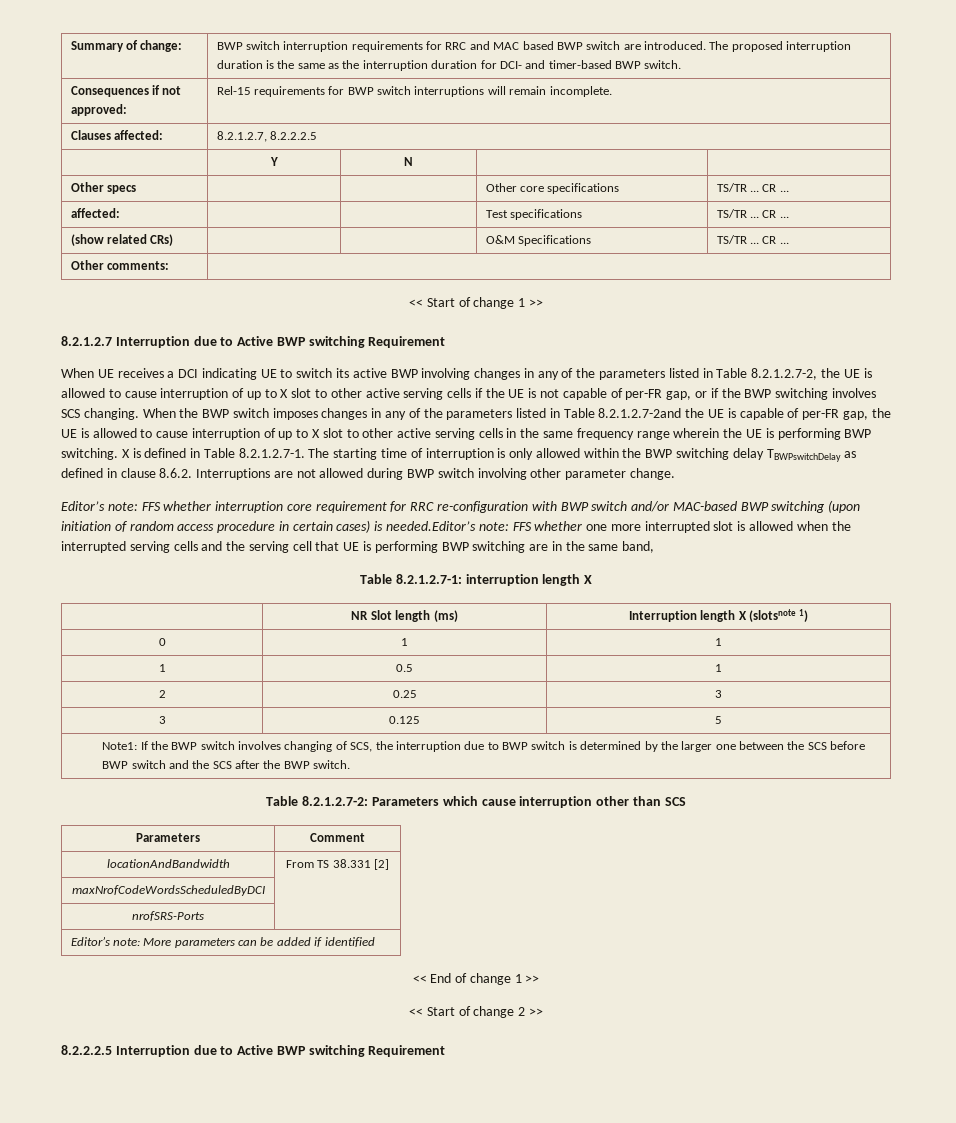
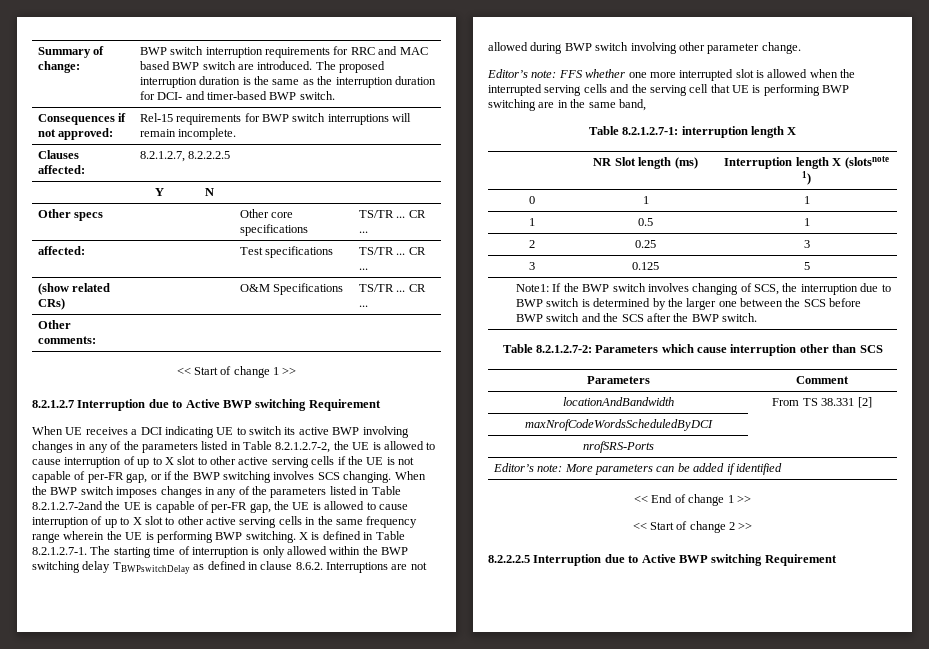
- Editor’s note: FFS whether interruption core requirement for RRC re-configuration with BWP switch and/or MAC-based BWP switching (upon initiation of random access procedure in certain cases) is needed.Editor’s note: FFS whether one more interrupted slot is allowed when the interrupted serving cells and the serving cell that UE is performing BWP switching are in the same band,
+ Editor’s note: FFS whether one more interrupted slot is allowed when the interrupted serving cells and the serving cell that UE is performing BWP switching are in the same band,

